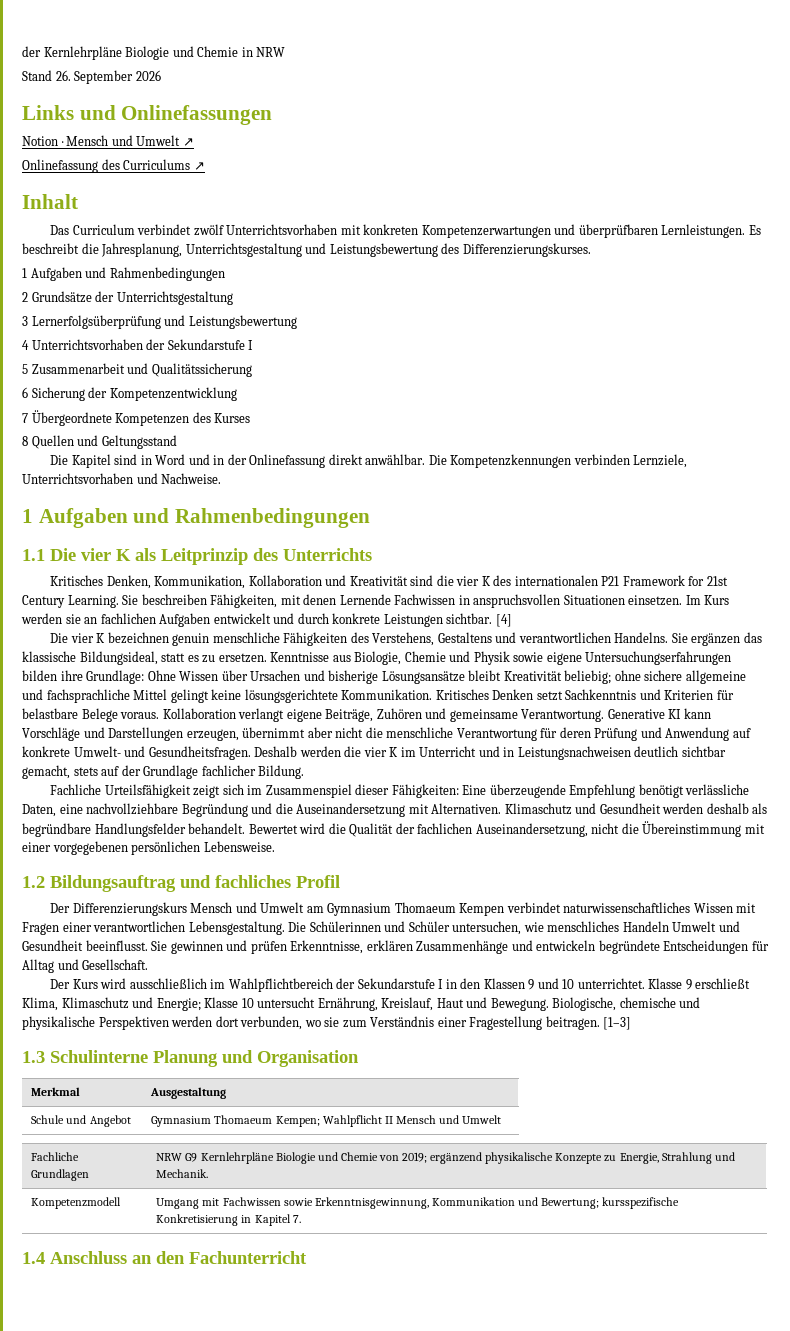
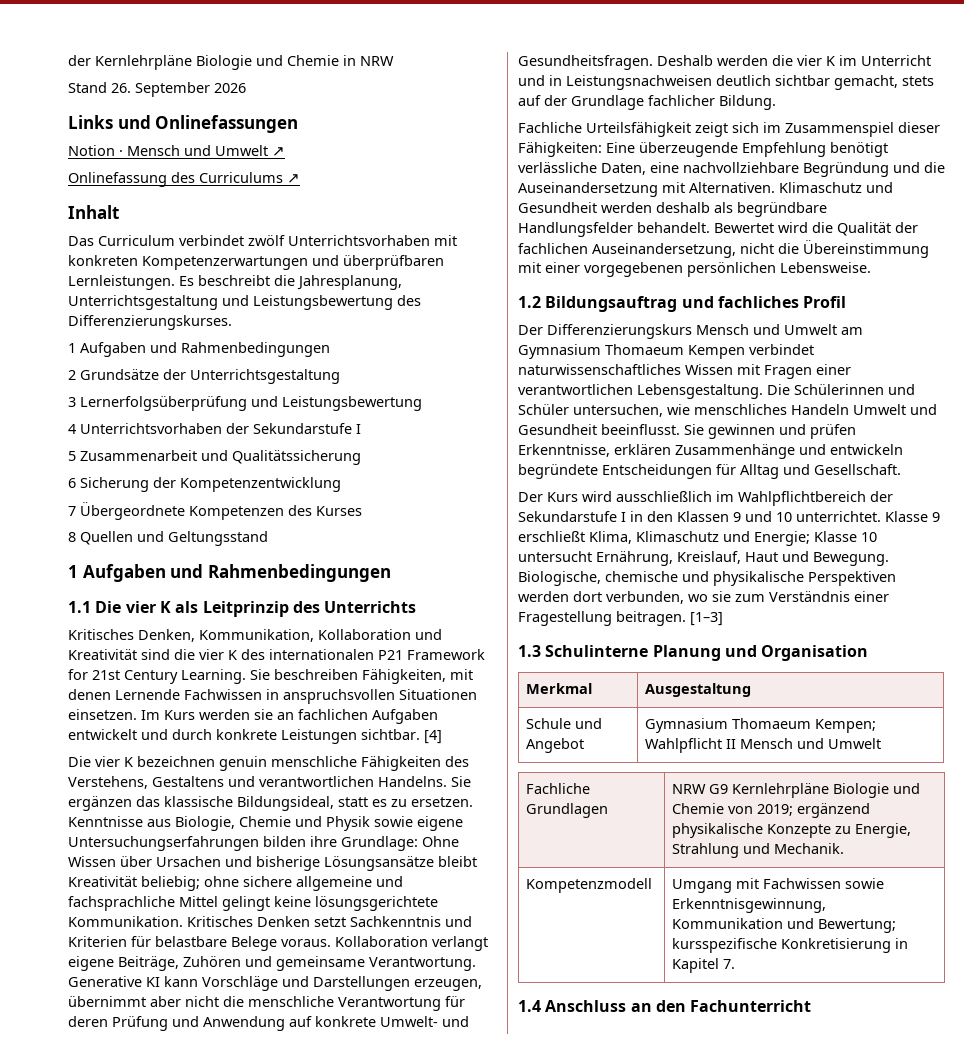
- Die Kapitel sind in Word und in der Onlinefassung direkt anwählbar. Die Kompetenzkennungen verbinden Lernziele, Unterrichtsvorhaben und Nachweise.

